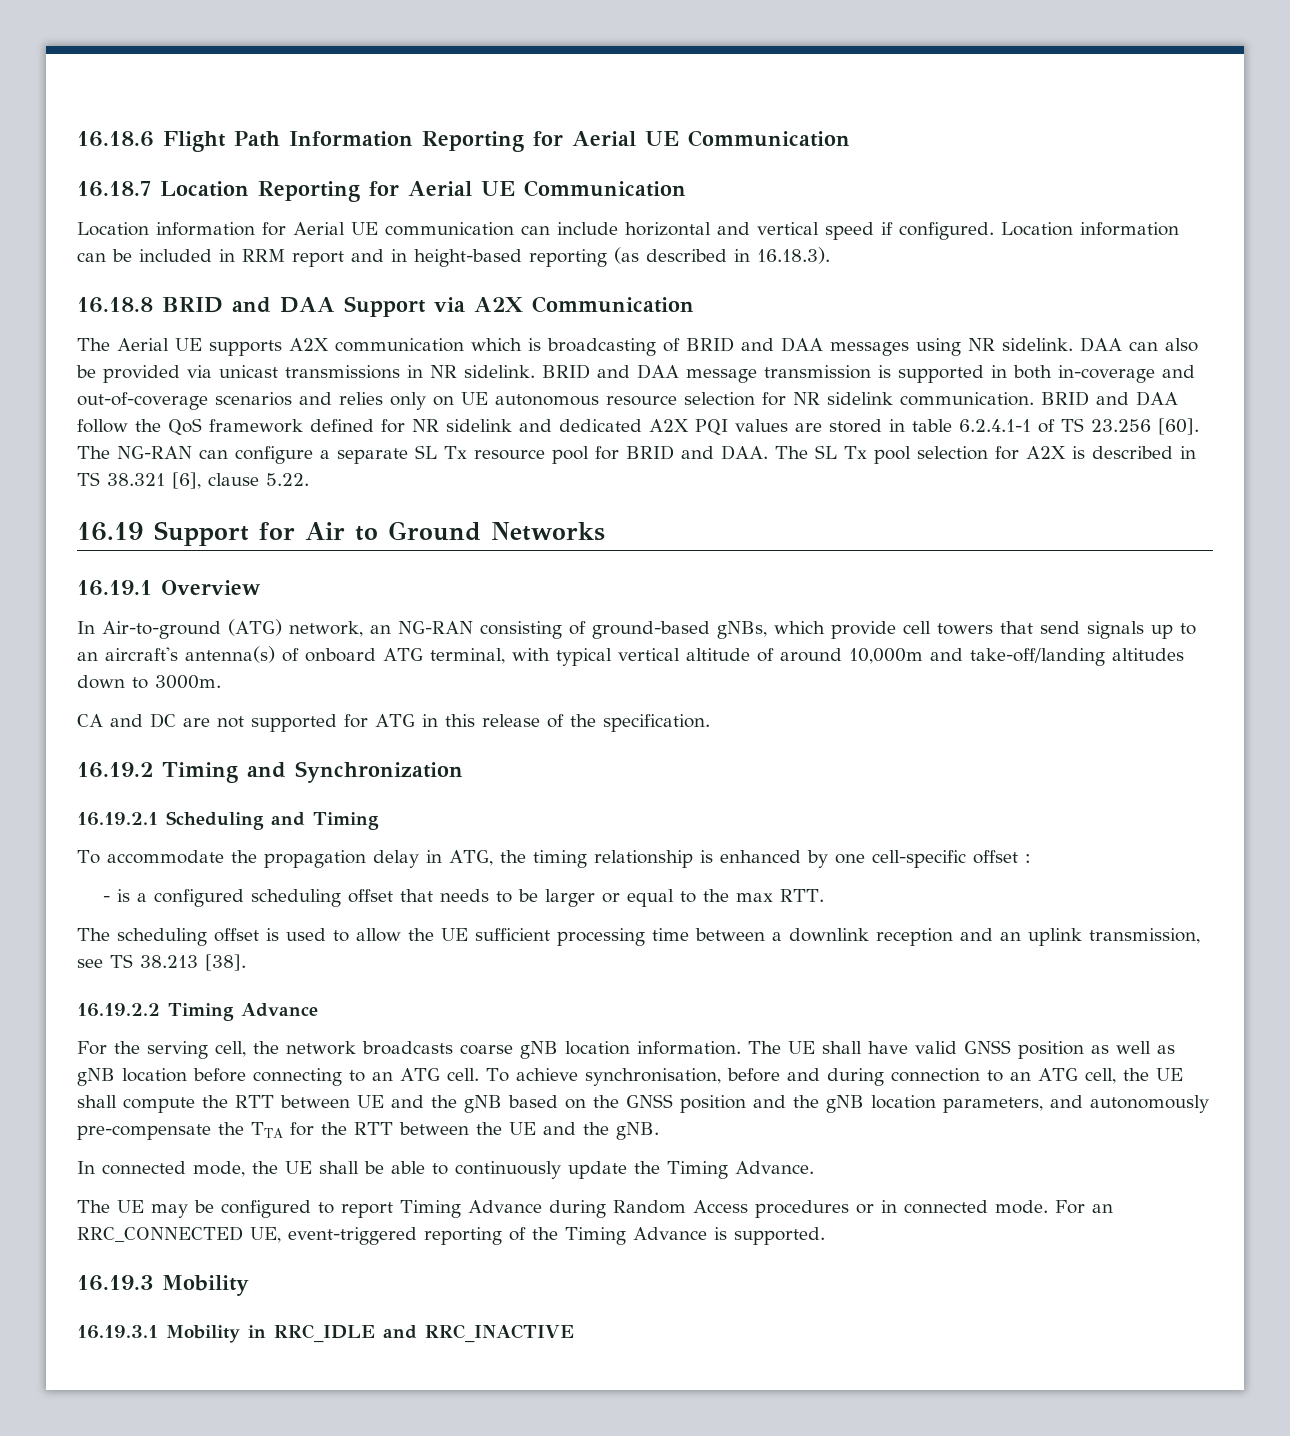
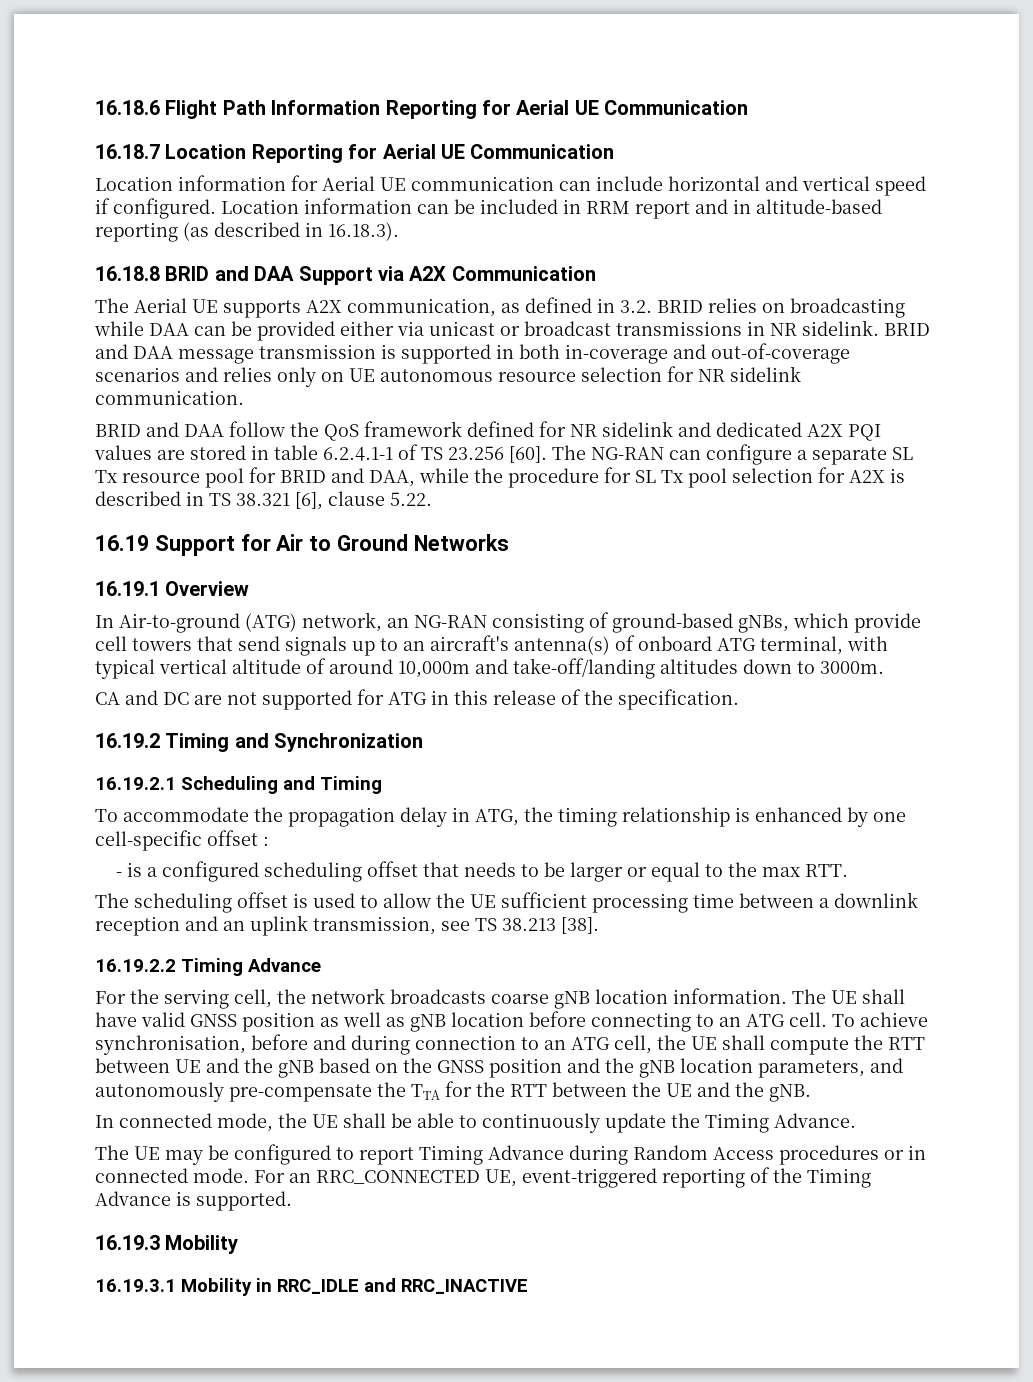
- Location information can be included in RRM report and in height-based reporting (as described in 16.18.3).
+ Location information can be included in RRM report and in altitude-based reporting (as described in 16.18.3).
- The Aerial UE supports A2X communication which is broadcasting of BRID and DAA messages using NR sidelink. DAA can also be provided via unicast transmissions in NR sidelink.
+ The Aerial UE supports A2X communication, as defined in 3.2. BRID relies on broadcasting while DAA can be provided either via unicast or broadcast transmissions in NR sidelink.
- BRID and DAA message transmission is supported in both in-coverage and out-of-coverage scenarios and relies only on UE autonomous resource selection for NR sidelink communication. BRID and DAA follow the QoS framework defined for NR sidelink and dedicated A2X PQI values are stored in table 6.2.4.1-1 of TS 23.256 [60].
+ BRID and DAA message transmission is supported in both in-coverage and out-of-coverage scenarios and relies only on UE autonomous resource selection for NR sidelink communication.
+ BRID and DAA follow the QoS framework defined for NR sidelink and dedicated A2X PQI values are stored in table 6.2.4.1-1 of TS 23.256 [60].
- The NG-RAN can configure a separate SL Tx resource pool for BRID and DAA. The SL Tx pool selection for A2X is described in TS 38.321 [6], clause 5.22.
+ The NG-RAN can configure a separate SL Tx resource pool for BRID and DAA, while the procedure for SL Tx pool selection for A2X is described in TS 38.321 [6], clause 5.22.

